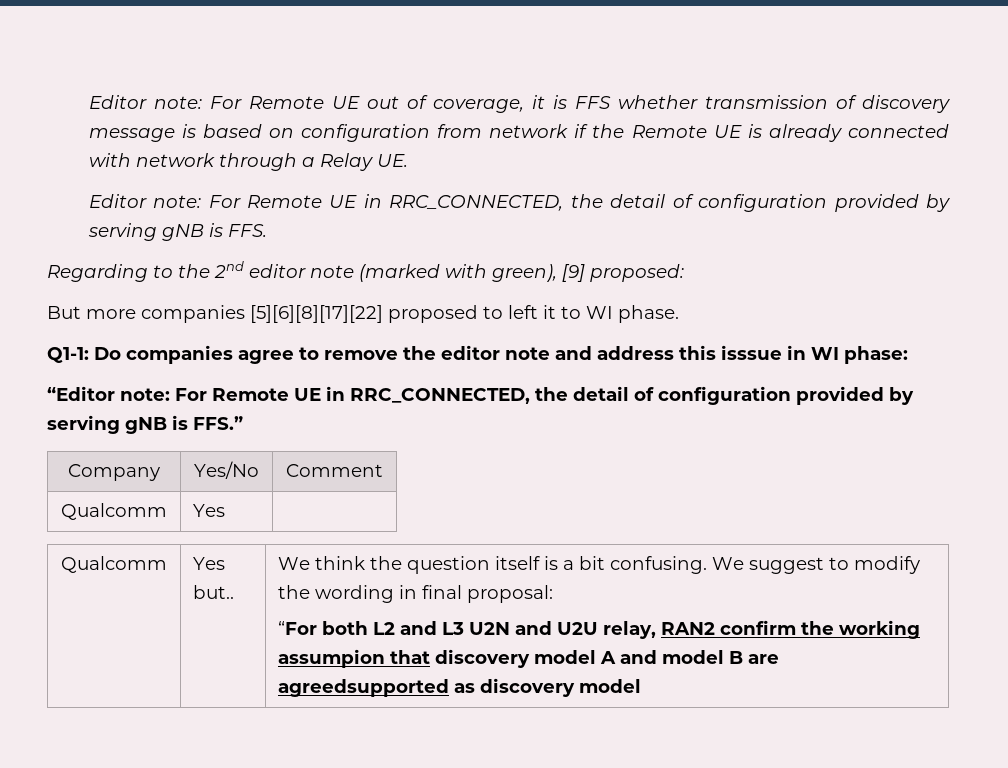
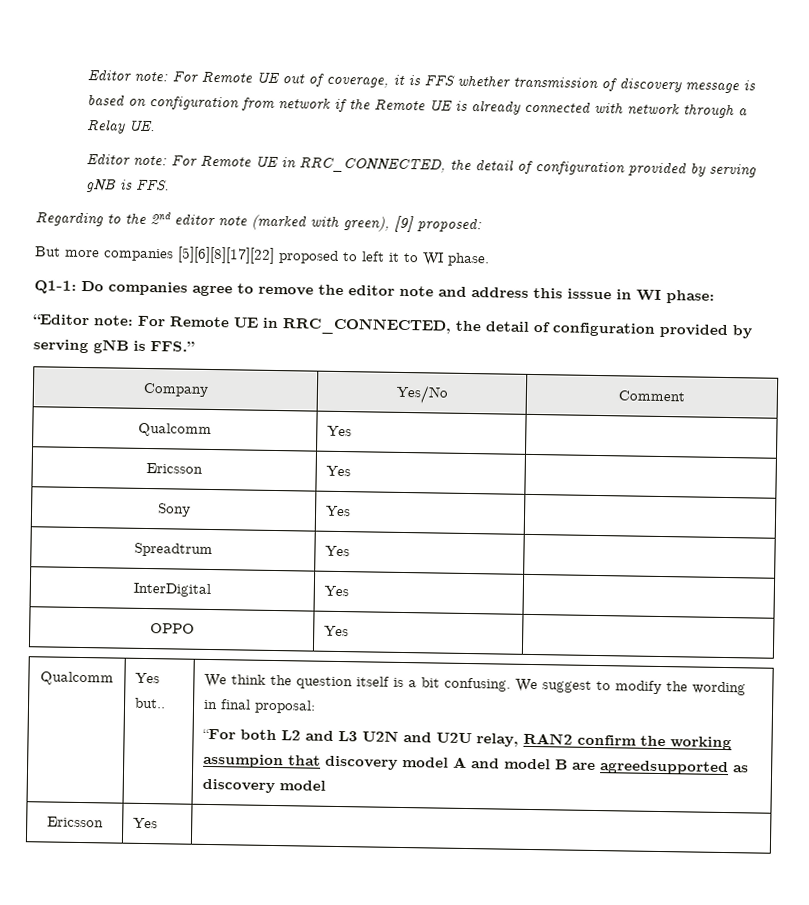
  Qualcomm | Yes |
+ Ericsson | Yes |
+ Sony | Yes |
+ Spreadtrum | Yes |
+ InterDigital | Yes |
+ OPPO | Yes |
  “For both L2 and L3 U2N and U2U relay, RAN2 confirm the working assumpion that discovery model A and model B are agreedsupported as discovery model
+ Ericsson | Yes |

